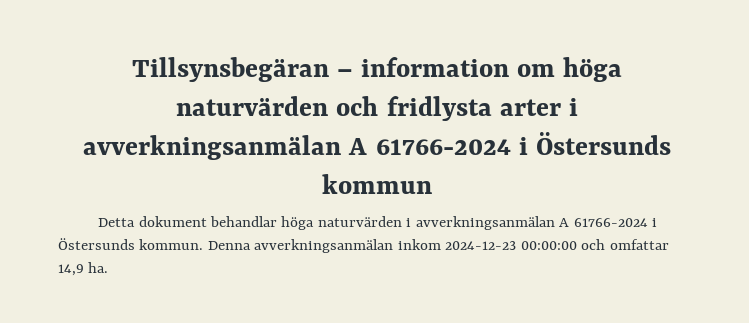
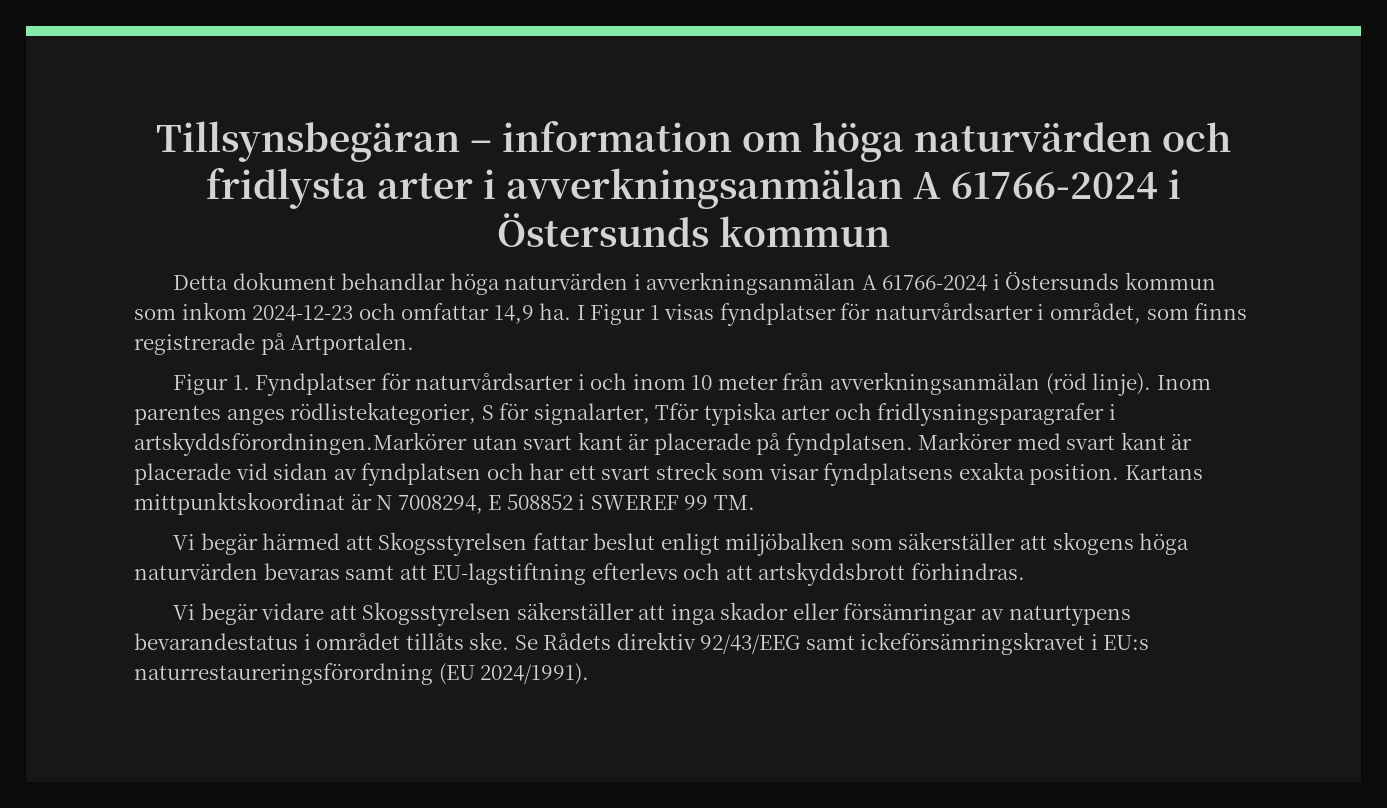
- Detta dokument behandlar höga naturvärden i avverkningsanmälan A 61766-2024 i Östersunds kommun. Denna avverkningsanmälan inkom 2024-12-23 00:00:00 och omfattar 14,9 ha.
+ Detta dokument behandlar höga naturvärden i avverkningsanmälan A 61766-2024 i Östersunds kommun som inkom 2024-12-23 och omfattar 14,9 ha.
+ I Figur 1 visas fyndplatser för naturvårdsarter i området, som finns registrerade på Artportalen.
+ Figur 1. Fyndplatser för naturvårdsarter i och inom 10 meter från avverkningsanmälan (röd linje). Inom parentes anges rödlistekategorier, S för signalarter, Tför typiska arter och fridlysningsparagrafer i artskyddsförordningen.Markörer utan svart kant är placerade på fyndplatsen. Markörer med svart kant är placerade vid sidan av fyndplatsen och har ett svart streck som visar fyndplatsens exakta position. Kartans mittpunktskoordinat är N 7008294, E 508852 i SWEREF 99 TM.
+ Vi begär härmed att Skogsstyrelsen fattar beslut enligt miljöbalken som säkerställer att skogens höga naturvärden bevaras samt att EU-lagstiftning efterlevs och att artskyddsbrott förhindras.
+ Vi begär vidare att Skogsstyrelsen säkerställer att inga skador eller försämringar av naturtypens bevarandestatus i området tillåts ske. Se Rådets direktiv 92/43/EEG samt ickeförsämringskravet i EU:s naturrestaureringsförordning (EU 2024/1991).

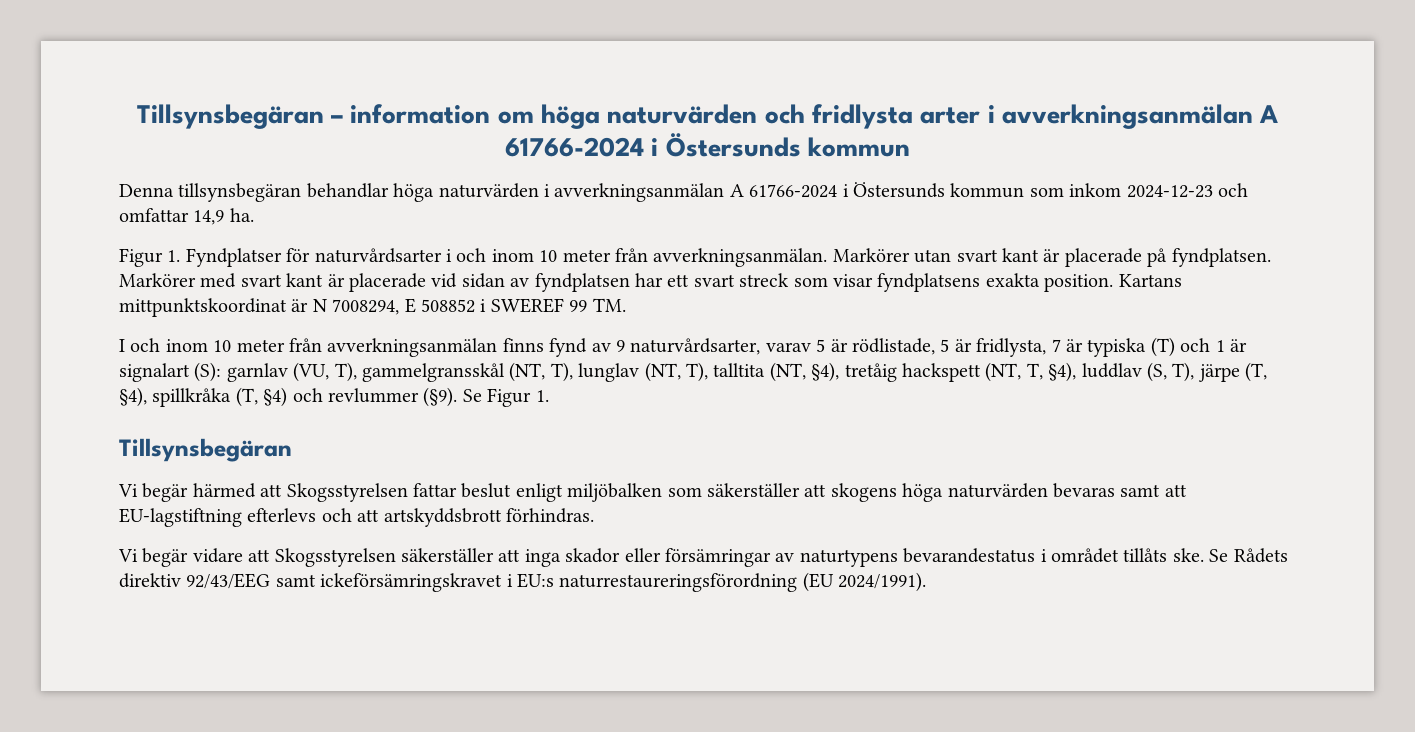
- Detta dokument behandlar höga naturvärden i avverkningsanmälan A 61766-2024 i Östersunds kommun som inkom 2024-12-23 och omfattar 14,9 ha. I Figur 1 visas fyndplatser för naturvårdsarter i området, som finns registrerade på Artportalen.
+ Denna tillsynsbegäran behandlar höga naturvärden i avverkningsanmälan A 61766-2024 i Östersunds kommun som inkom 2024-12-23 och omfattar 14,9 ha.
- Figur 1. Fyndplatser för naturvårdsarter i och inom 10 meter från avverkningsanmälan (röd linje). Inom parentes anges rödlistekategorier, S för signalarter, Tför typiska arter och fridlysningsparagrafer i artskyddsförordningen.Markörer utan svart kant är placerade på fyndplatsen.
+ Figur 1. Fyndplatser för naturvårdsarter i och inom 10 meter från avverkningsanmälan. Markörer utan svart kant är placerade på fyndplatsen.
- Markörer med svart kant är placerade vid sidan av fyndplatsen och har ett svart streck som visar fyndplatsens exakta position.
+ Markörer med svart kant är placerade vid sidan av fyndplatsen har ett svart streck som visar fyndplatsens exakta position.
+ I och inom 10 meter från avverkningsanmälan finns fynd av 9 naturvårdsarter, varav 5 är rödlistade, 5 är fridlysta, 7 är typiska (T) och 1 är signalart (S): garnlav (VU, T), gammelgransskål (NT, T), lunglav (NT, T), talltita (NT, §4), tretåig hackspett (NT, T, §4), luddlav (S, T), järpe (T, §4), spillkråka (T, §4) och revlummer (§9). Se Figur 1.
+ Tillsynsbegäran

